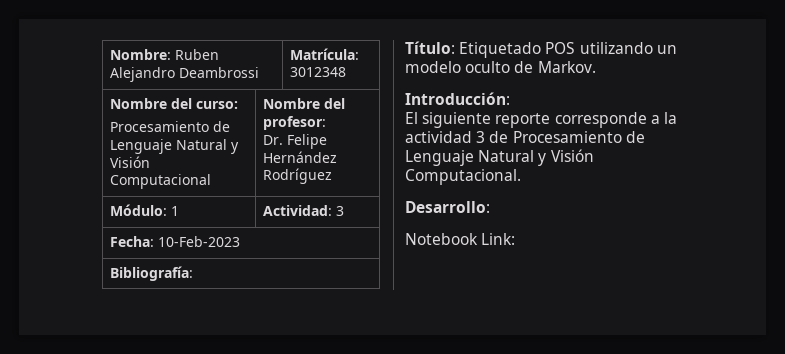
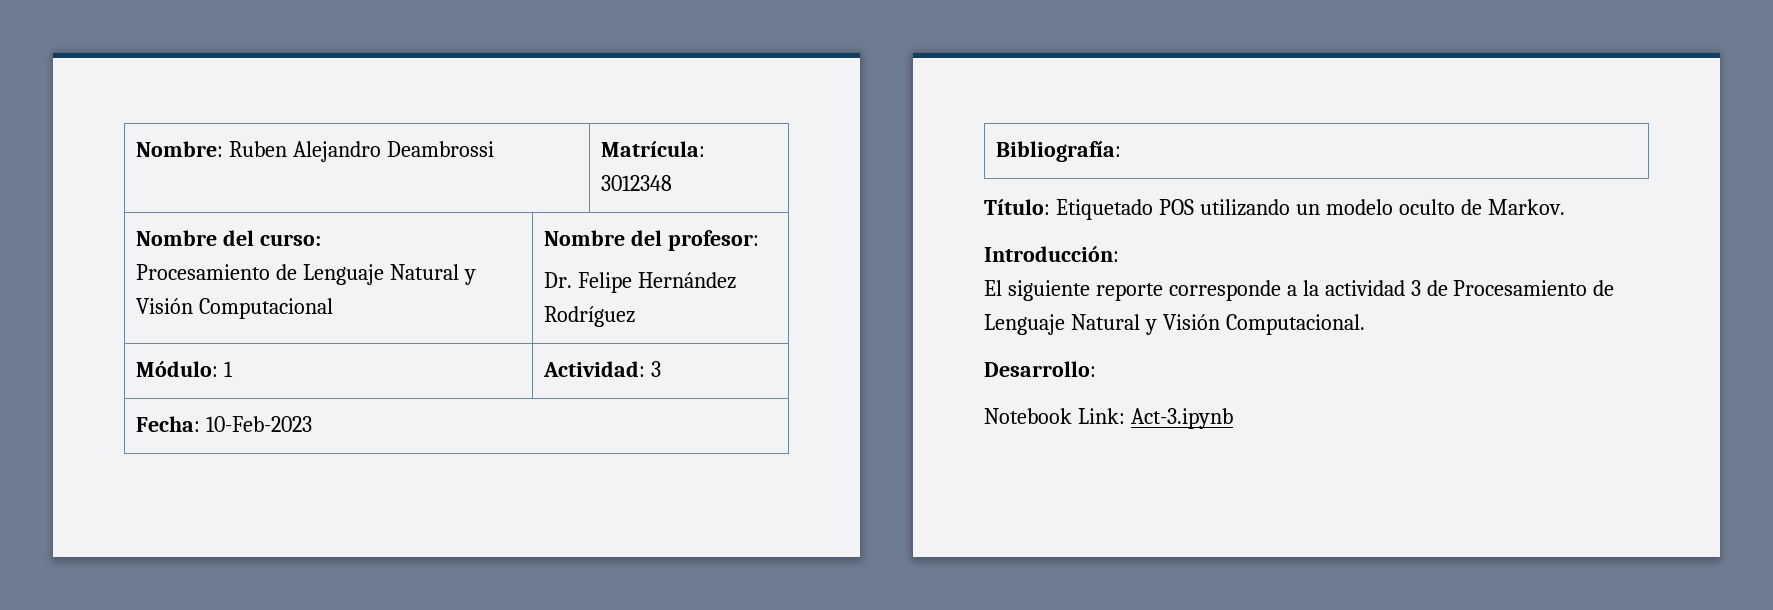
- Notebook Link:
+ Notebook Link: Act-3.ipynb

